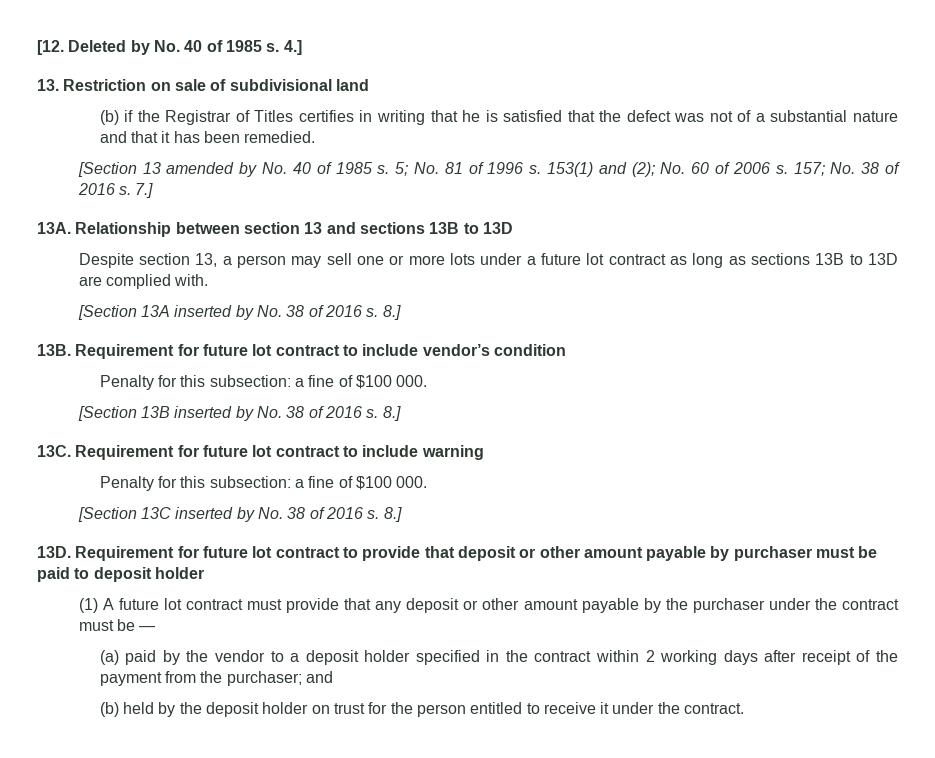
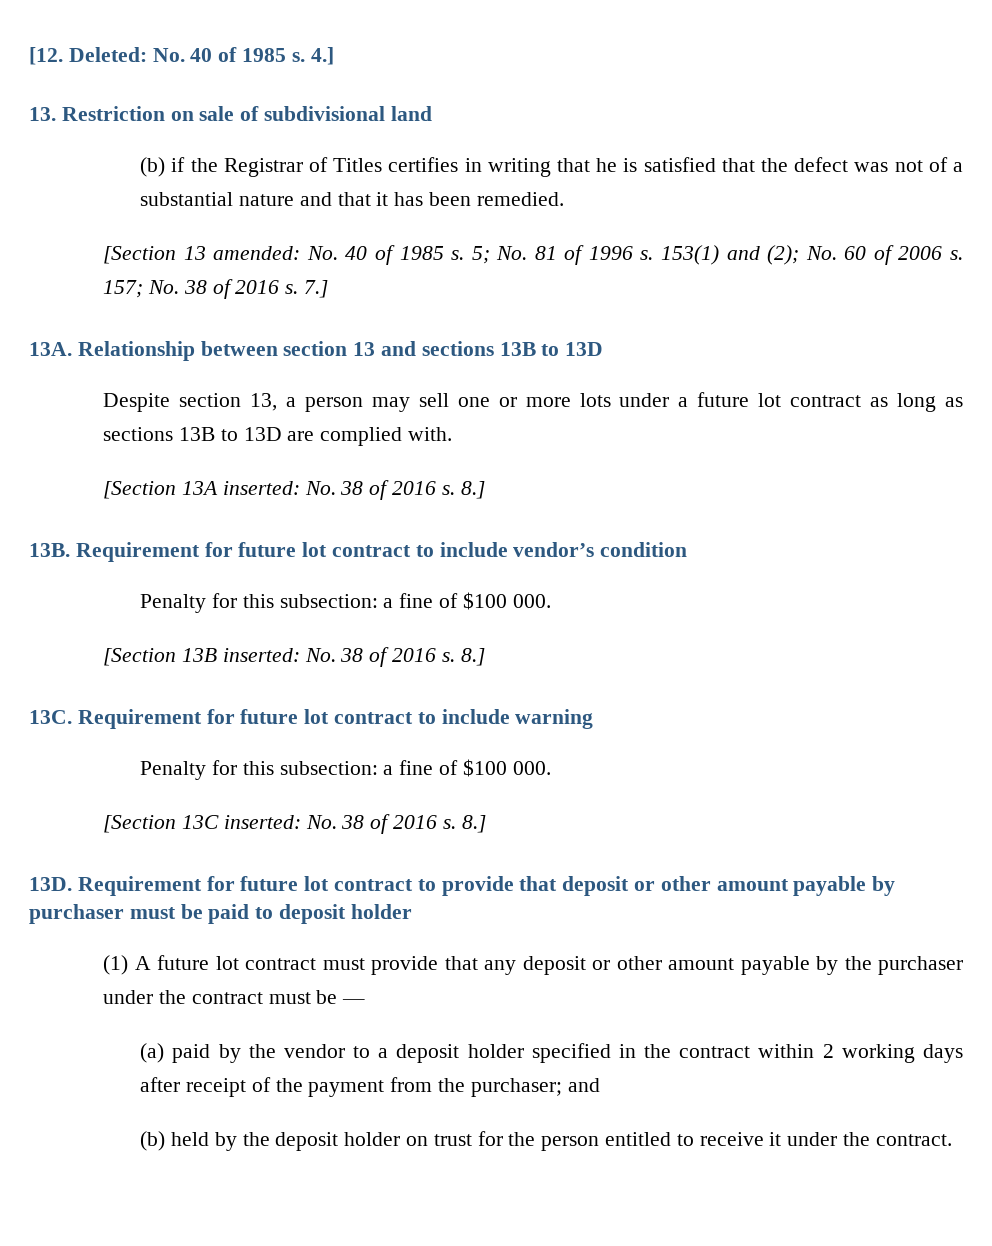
- [12. Deleted by No. 40 of 1985 s.
+ [12. Deleted: No. 40 of 1985 s.
- [Section 13 amended by No. 40 of 1985 s.
+ [Section 13 amended: No. 40 of 1985 s.
- [Section 13A inserted by No. 38 of 2016 s.
+ [Section 13A inserted: No. 38 of 2016 s.
- [Section 13B inserted by No. 38 of 2016 s.
+ [Section 13B inserted: No. 38 of 2016 s.
- [Section 13C inserted by No. 38 of 2016 s.
+ [Section 13C inserted: No. 38 of 2016 s.

